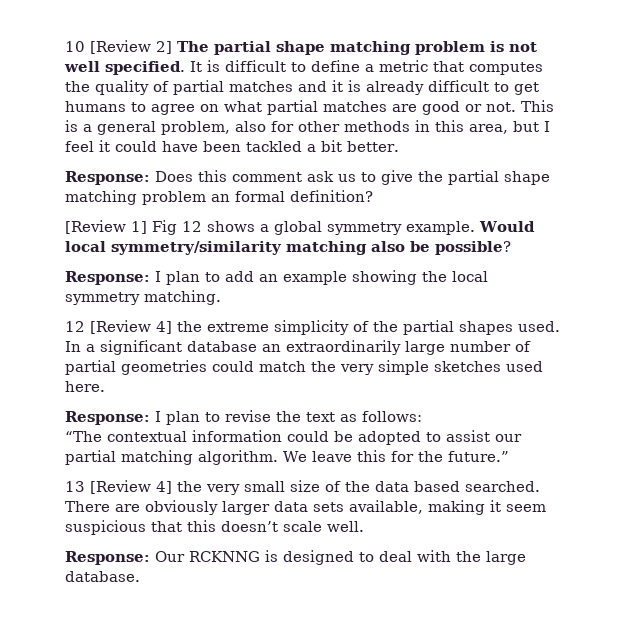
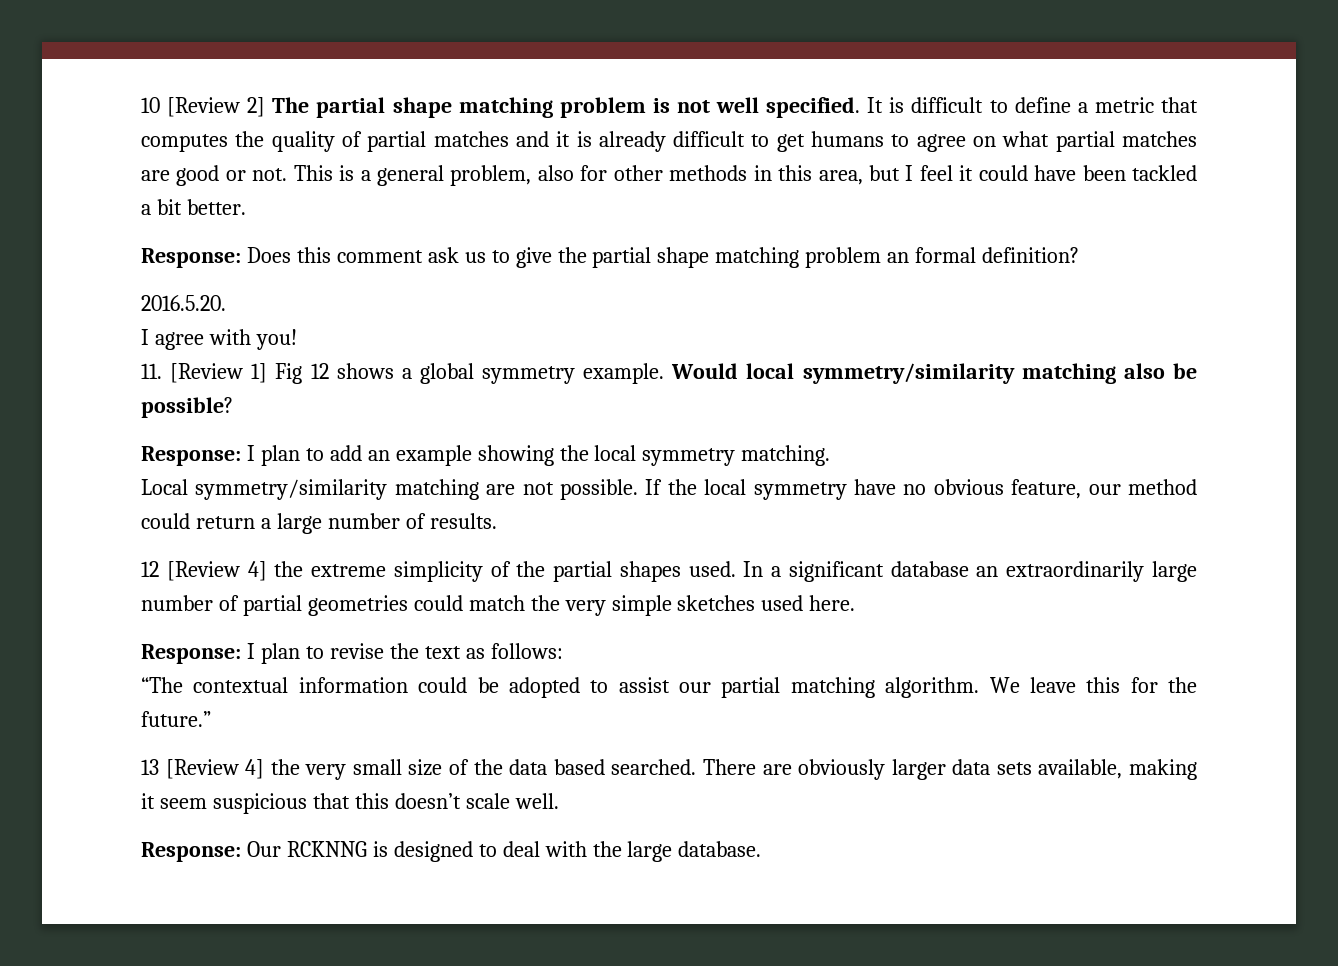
- [Review 1] Fig 12 shows a global symmetry example.
+ 2016.5.20.
+ I agree with you!
+ 11. [Review 1] Fig 12 shows a global symmetry example.
+ Local symmetry/similarity matching are not possible. If the local symmetry have no obvious feature, our method could return a large number of results.

